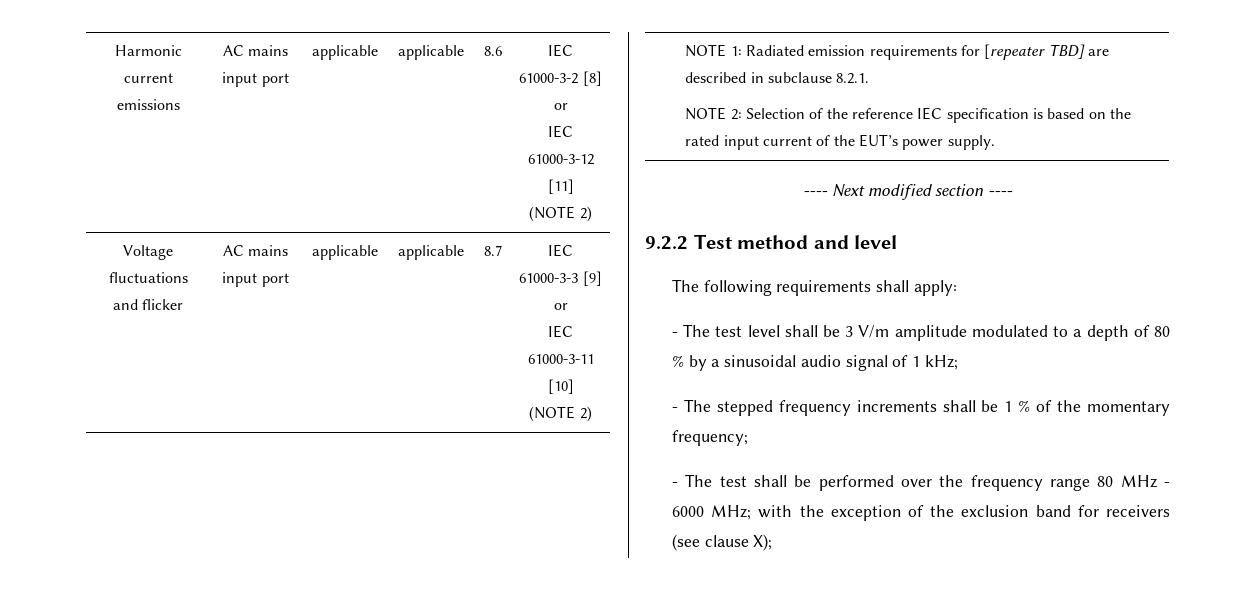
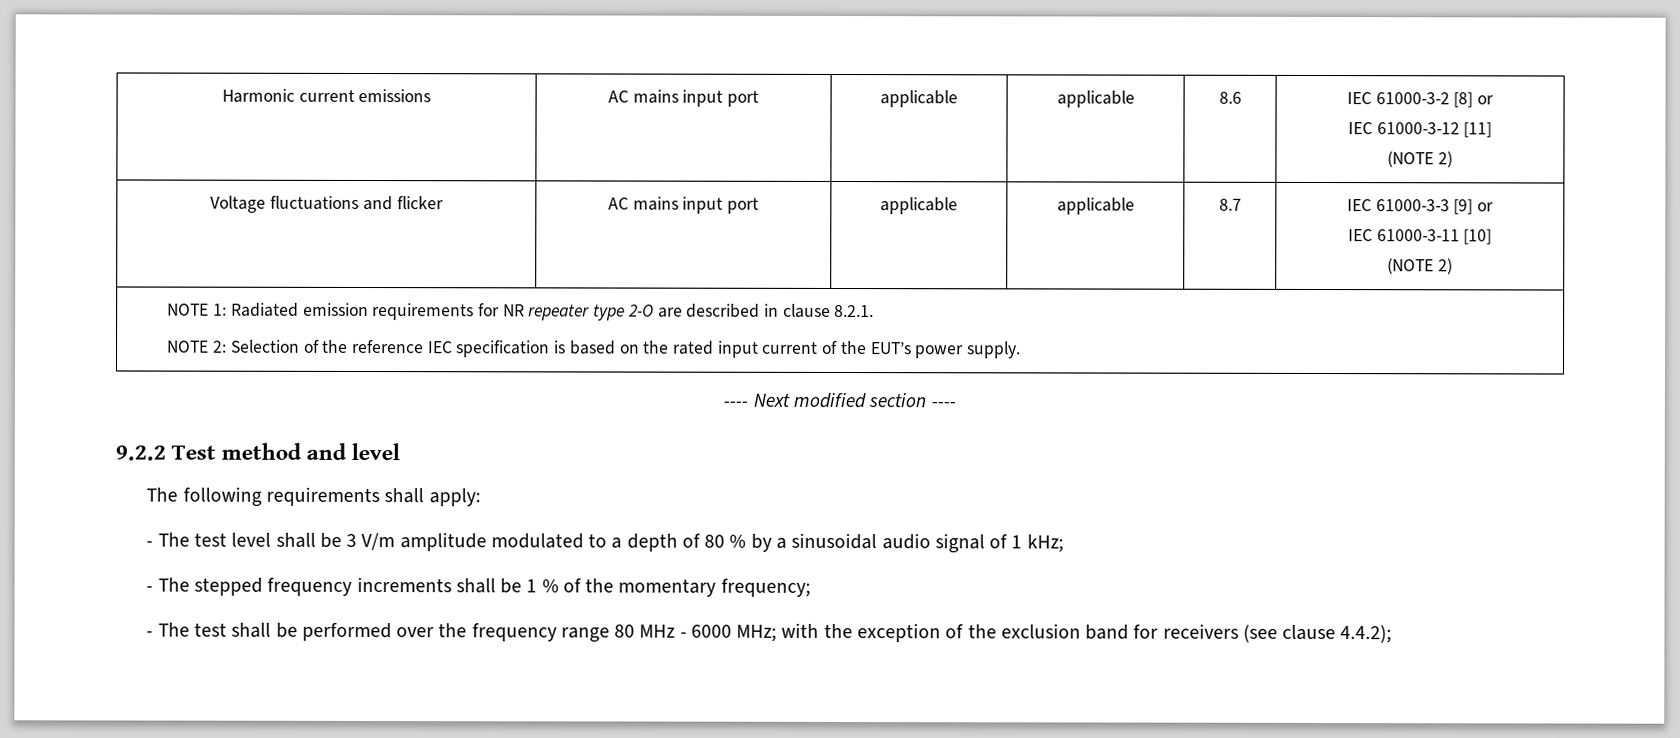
- NOTE 1: Radiated emission requirements for [repeater TBD] are described in subclause 8.2.1.
+ NOTE 1: Radiated emission requirements for NR repeater type 2-O are described in clause 8.2.1.
- - The test shall be performed over the frequency range 80 MHz - 6000 MHz; with the exception of the exclusion band for receivers (see clause X);
+ - The test shall be performed over the frequency range 80 MHz - 6000 MHz; with the exception of the exclusion band for receivers (see clause 4.4.2);

